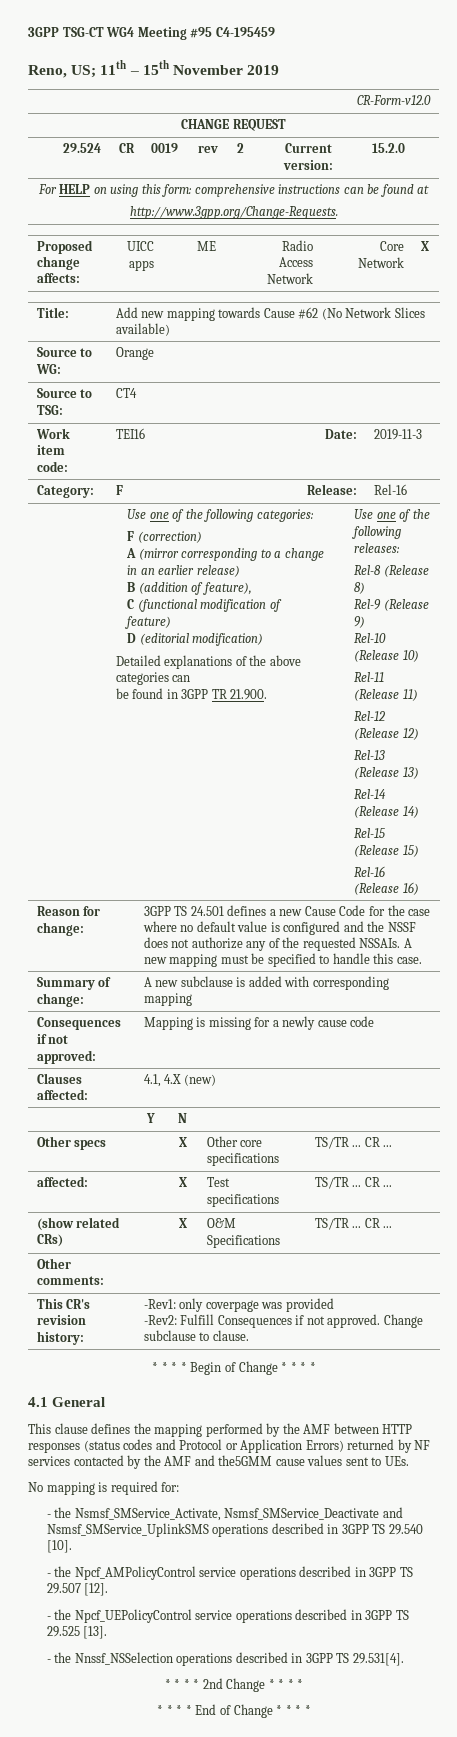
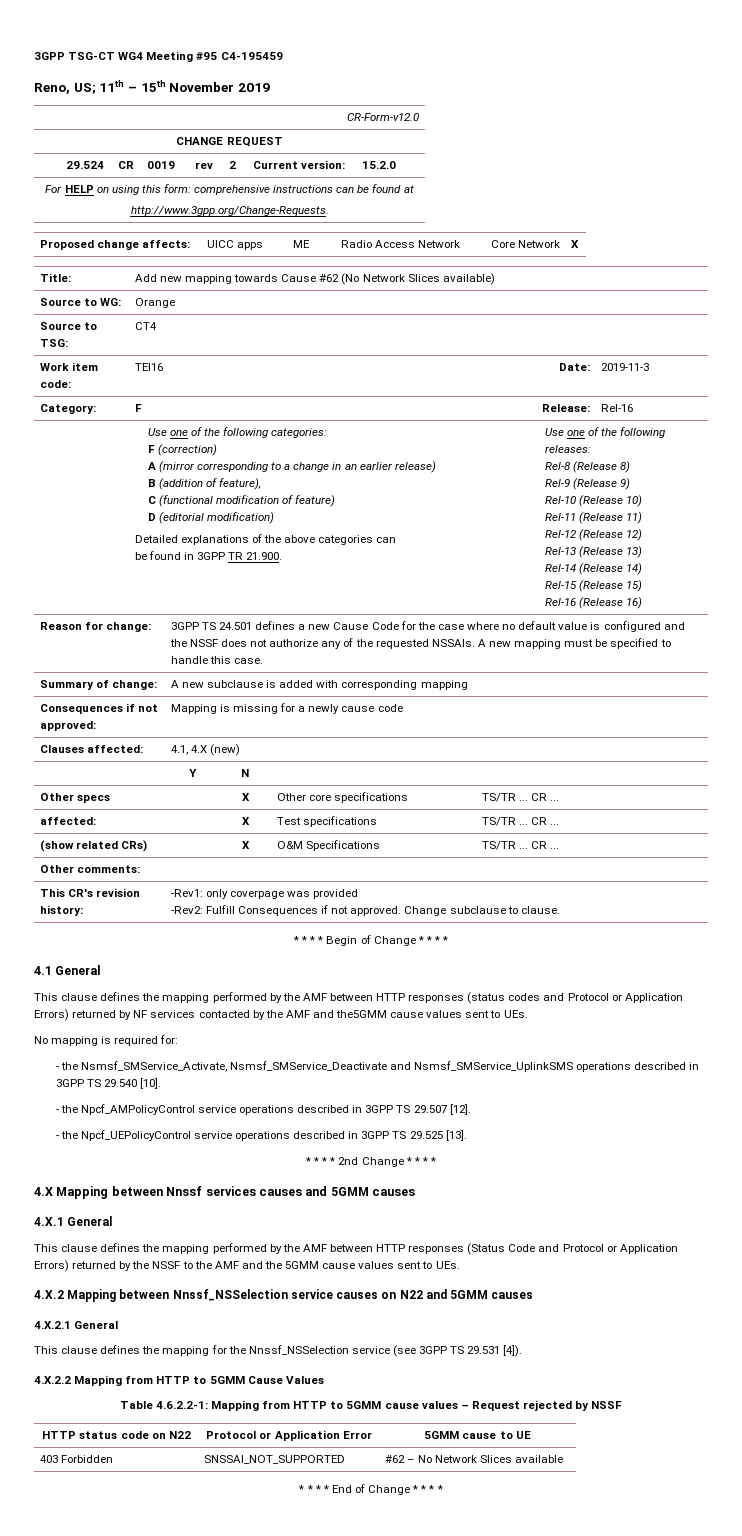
- - the Nnssf_NSSelection operations described in 3GPP TS 29.531[4].
+ 4.X Mapping between Nnssf services causes and 5GMM causes
+ 4.X.1 General
+ This clause defines the mapping performed by the AMF between HTTP responses (Status Code and Protocol or Application Errors) returned by the NSSF to the AMF and the 5GMM cause values sent to UEs.
+ 4.X.2 Mapping between Nnssf_NSSelection service causes on N22 and 5GMM causes
+ 4.X.2.1 General
+ This clause defines the mapping for the Nnssf_NSSelection service (see 3GPP TS 29.531 [4]).
+ 4.X.2.2 Mapping from HTTP to 5GMM Cause Values
+ Table 4.6.2.2-1: Mapping from HTTP to 5GMM cause values – Request rejected by NSSF
+ HTTP status code on N22 | Protocol or Application Error | 5GMM cause to UE
+ 403 Forbidden | SNSSAI_NOT_SUPPORTED | #62 – No Network Slices available

